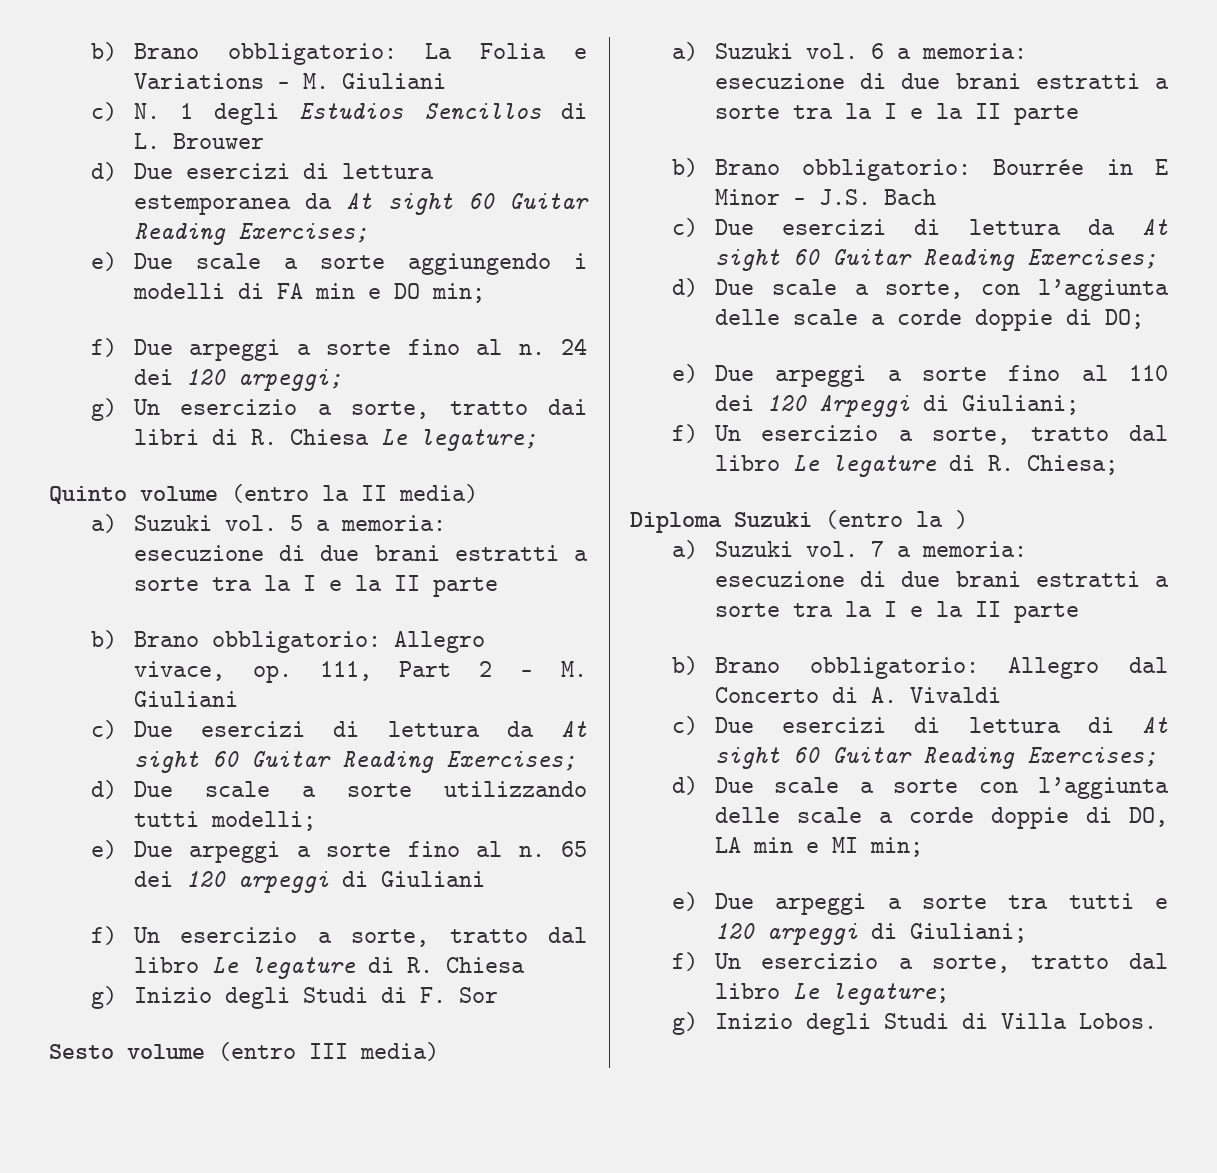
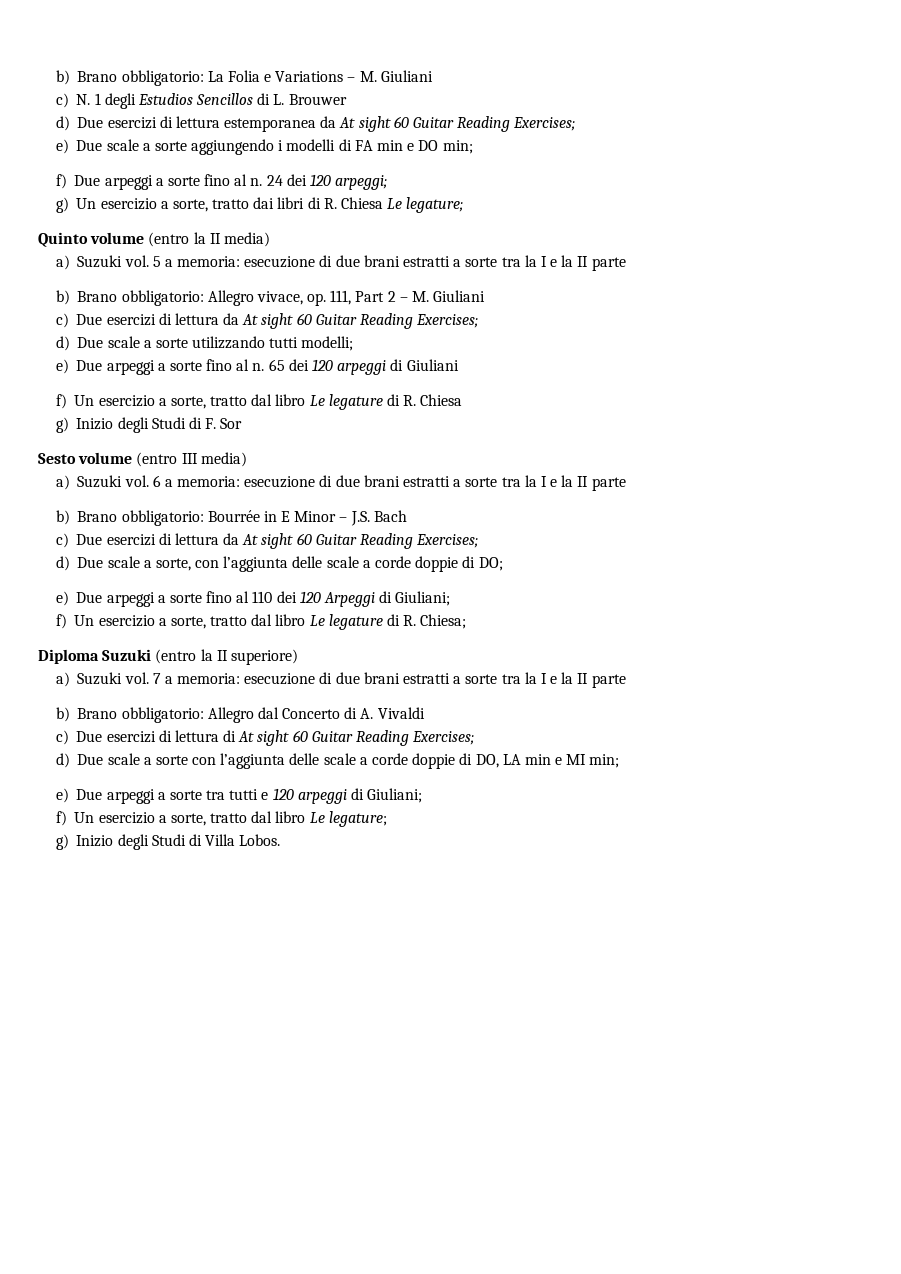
- Diploma Suzuki (entro la )
+ Diploma Suzuki (entro la II superiore)

